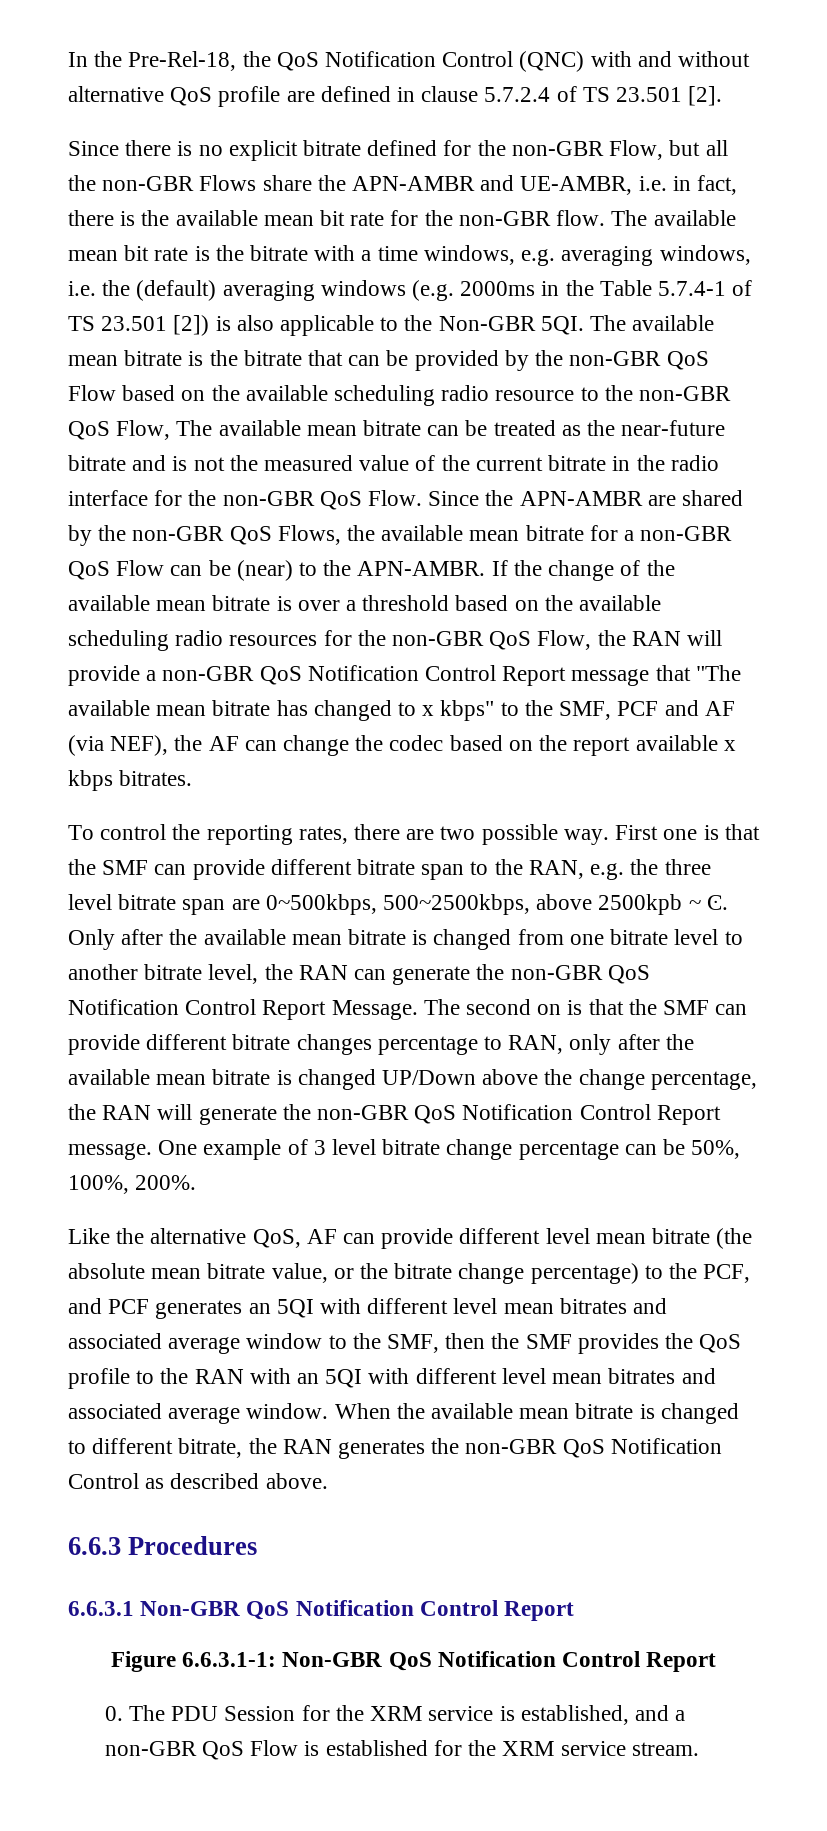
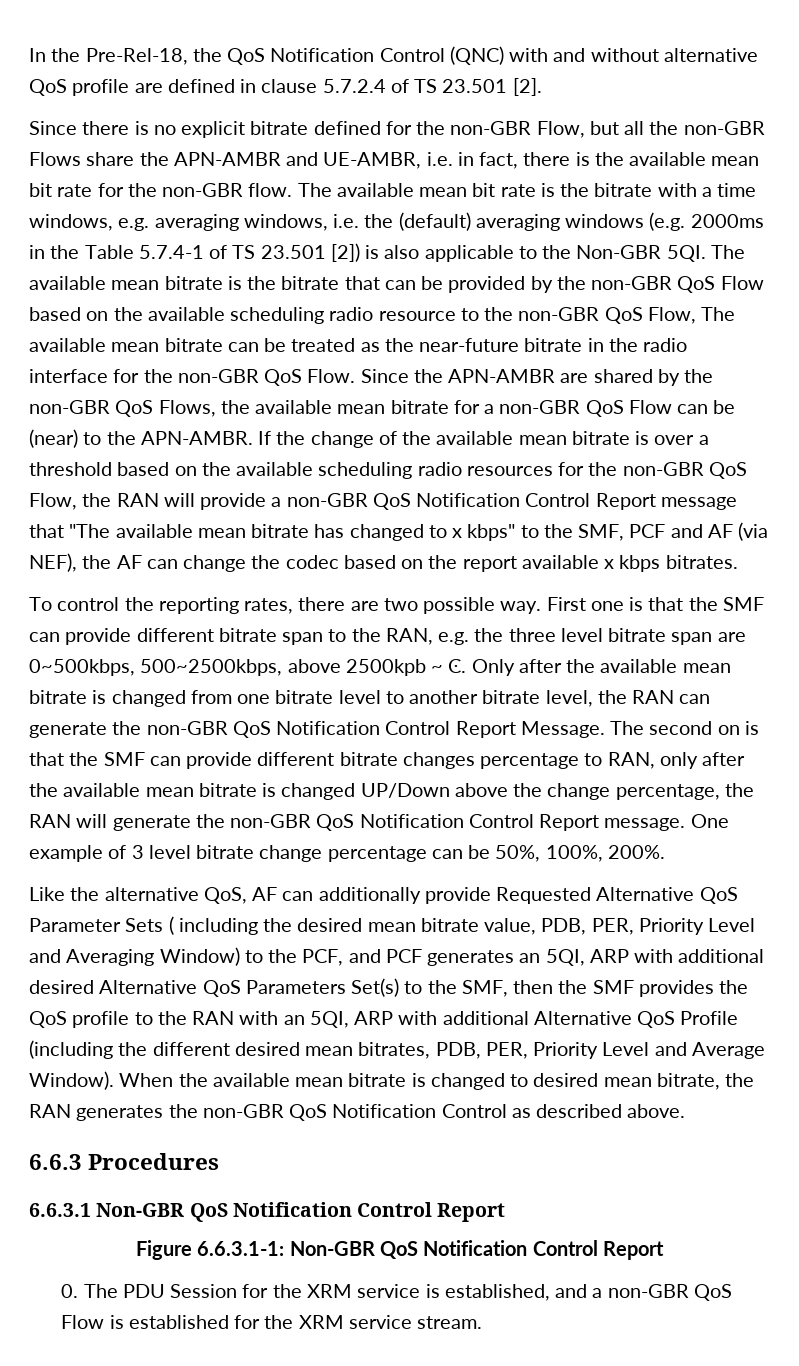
- The available mean bitrate is the bitrate that can be provided by the non-GBR QoS Flow based on the available scheduling radio resource to the non-GBR QoS Flow, The available mean bitrate can be treated as the near-future bitrate and is not the measured value of the current bitrate in the radio interface for the non-GBR QoS Flow.
+ The available mean bitrate is the bitrate that can be provided by the non-GBR QoS Flow based on the available scheduling radio resource to the non-GBR QoS Flow, The available mean bitrate can be treated as the near-future bitrate in the radio interface for the non-GBR QoS Flow.
- Like the alternative QoS, AF can provide different level mean bitrate (the absolute mean bitrate value, or the bitrate change percentage) to the PCF, and PCF generates an 5QI with different level mean bitrates and associated average window to the SMF, then the SMF provides the QoS profile to the RAN with an 5QI with different level mean bitrates and associated average window.
+ Like the alternative QoS, AF can additionally provide Requested Alternative QoS Parameter Sets ( including the desired mean bitrate value, PDB, PER, Priority Level and Averaging Window) to the PCF, and PCF generates an 5QI, ARP with additional desired Alternative QoS Parameters Set(s) to the SMF, then the SMF provides the QoS profile to the RAN with an 5QI, ARP with additional Alternative QoS Profile (including the different desired mean bitrates, PDB, PER, Priority Level and Average Window).
- When the available mean bitrate is changed to different bitrate, the RAN generates the non-GBR QoS Notification Control as described above.
+ When the available mean bitrate is changed to desired mean bitrate, the RAN generates the non-GBR QoS Notification Control as described above.

